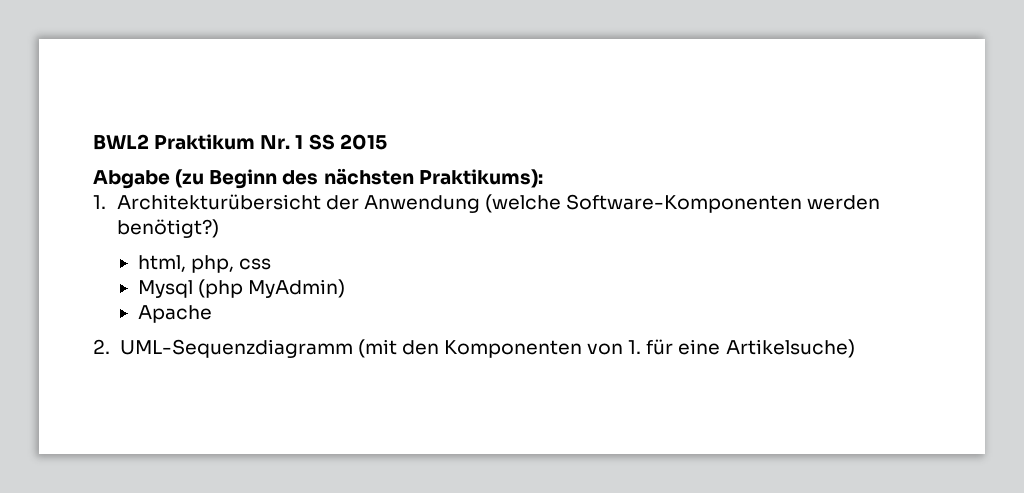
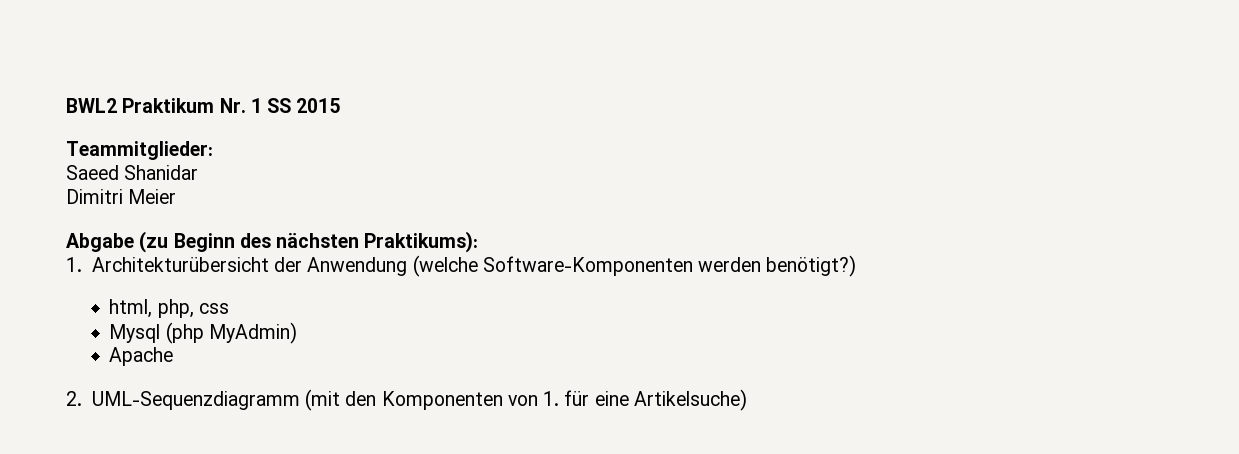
+ Teammitglieder:
+ Saeed Shanidar
+ Dimitri Meier

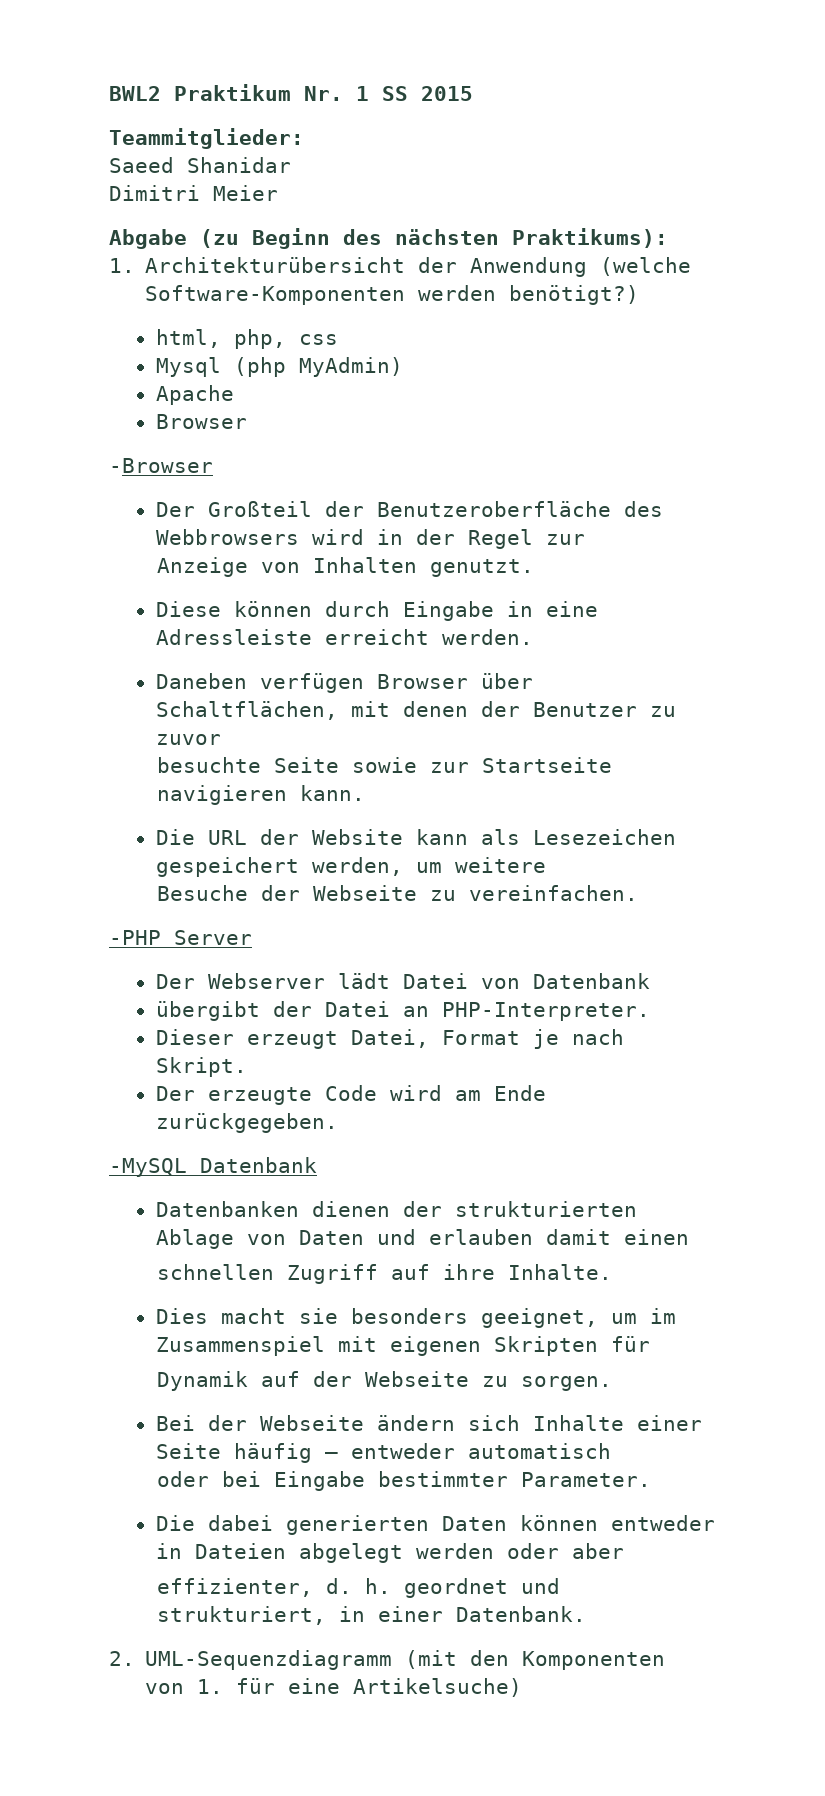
  Apache
+ Browser
+ -Browser
+ Der Großteil der Benutzeroberfläche des Webbrowsers wird in der Regel zur
+ Anzeige von Inhalten genutzt.
+ Diese können durch Eingabe in eine Adressleiste erreicht werden.
+ Daneben verfügen Browser über Schaltflächen, mit denen der Benutzer zu zuvor
+ besuchte Seite sowie zur Startseite navigieren kann.
+ Die URL der Website kann als Lesezeichen gespeichert werden, um weitere
+ Besuche der Webseite zu vereinfachen.
+ -PHP Server
+ Der Webserver lädt Datei von Datenbank
+ übergibt der Datei an PHP-Interpreter.
+ Dieser erzeugt Datei, Format je nach Skript.
+ Der erzeugte Code wird am Ende zurückgegeben.
+ -MySQL Datenbank
+ Datenbanken dienen der strukturierten Ablage von Daten und erlauben damit einen
+ schnellen Zugriff auf ihre Inhalte.
+ Dies macht sie besonders geeignet, um im Zusammenspiel mit eigenen Skripten für
+ Dynamik auf der Webseite zu sorgen.
+ Bei der Webseite ändern sich Inhalte einer Seite häufig – entweder automatisch
+ oder bei Eingabe bestimmter Parameter.
+ Die dabei generierten Daten können entweder in Dateien abgelegt werden oder aber
+ effizienter, d. h. geordnet und strukturiert, in einer Datenbank.

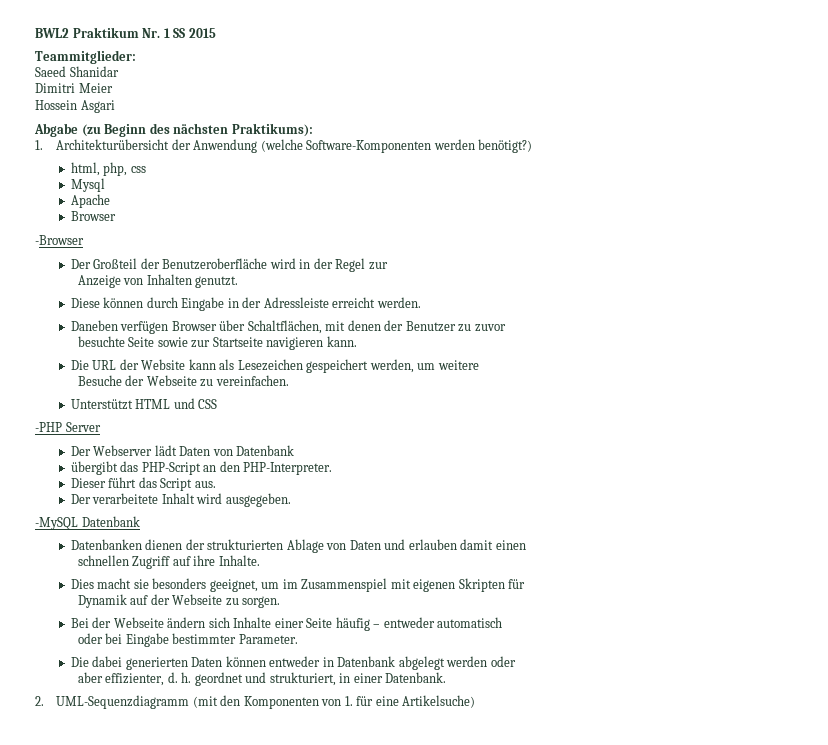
+ Hossein Asgari
- Mysql (php MyAdmin)
+ Mysql
- Der Großteil der Benutzeroberfläche des Webbrowsers wird in der Regel zur
+ Der Großteil der Benutzeroberfläche wird in der Regel zur
- Diese können durch Eingabe in eine Adressleiste erreicht werden.
+ Diese können durch Eingabe in der Adressleiste erreicht werden.
+ Unterstützt HTML und CSS
- Der Webserver lädt Datei von Datenbank
+ Der Webserver lädt Daten von Datenbank
- übergibt der Datei an PHP-Interpreter.
- Dieser erzeugt Datei, Format je nach Skript.
- Der erzeugte Code wird am Ende zurückgegeben.
+ übergibt das PHP-Script an den PHP-Interpreter.
+ Dieser führt das Script aus.
+ Der verarbeitete Inhalt wird ausgegeben.
- Die dabei generierten Daten können entweder in Dateien abgelegt werden oder aber
- effizienter, d. h. geordnet und strukturiert, in einer Datenbank.
+ Die dabei generierten Daten können entweder in Datenbank abgelegt werden oder
+ aber effizienter, d. h. geordnet und strukturiert, in einer Datenbank.

